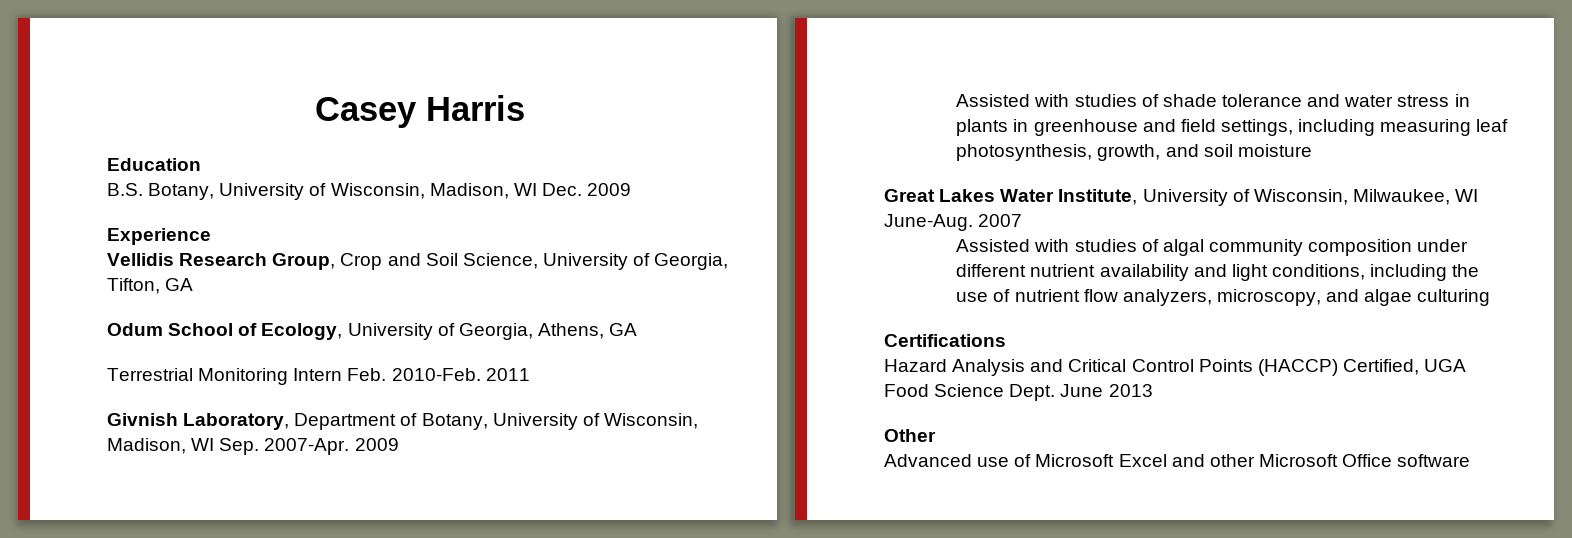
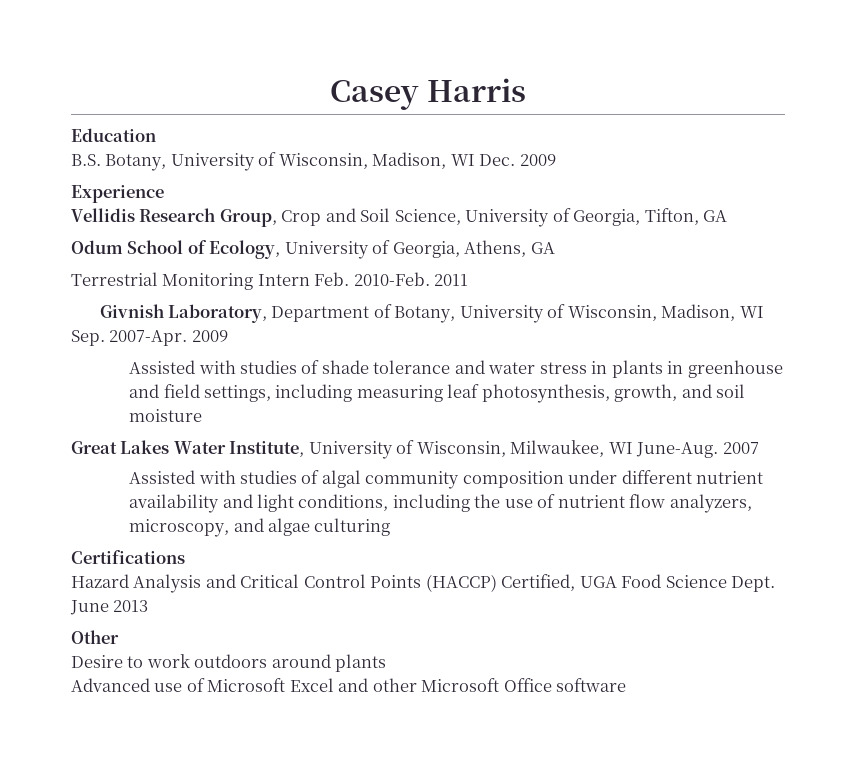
+ Desire to work outdoors around plants

